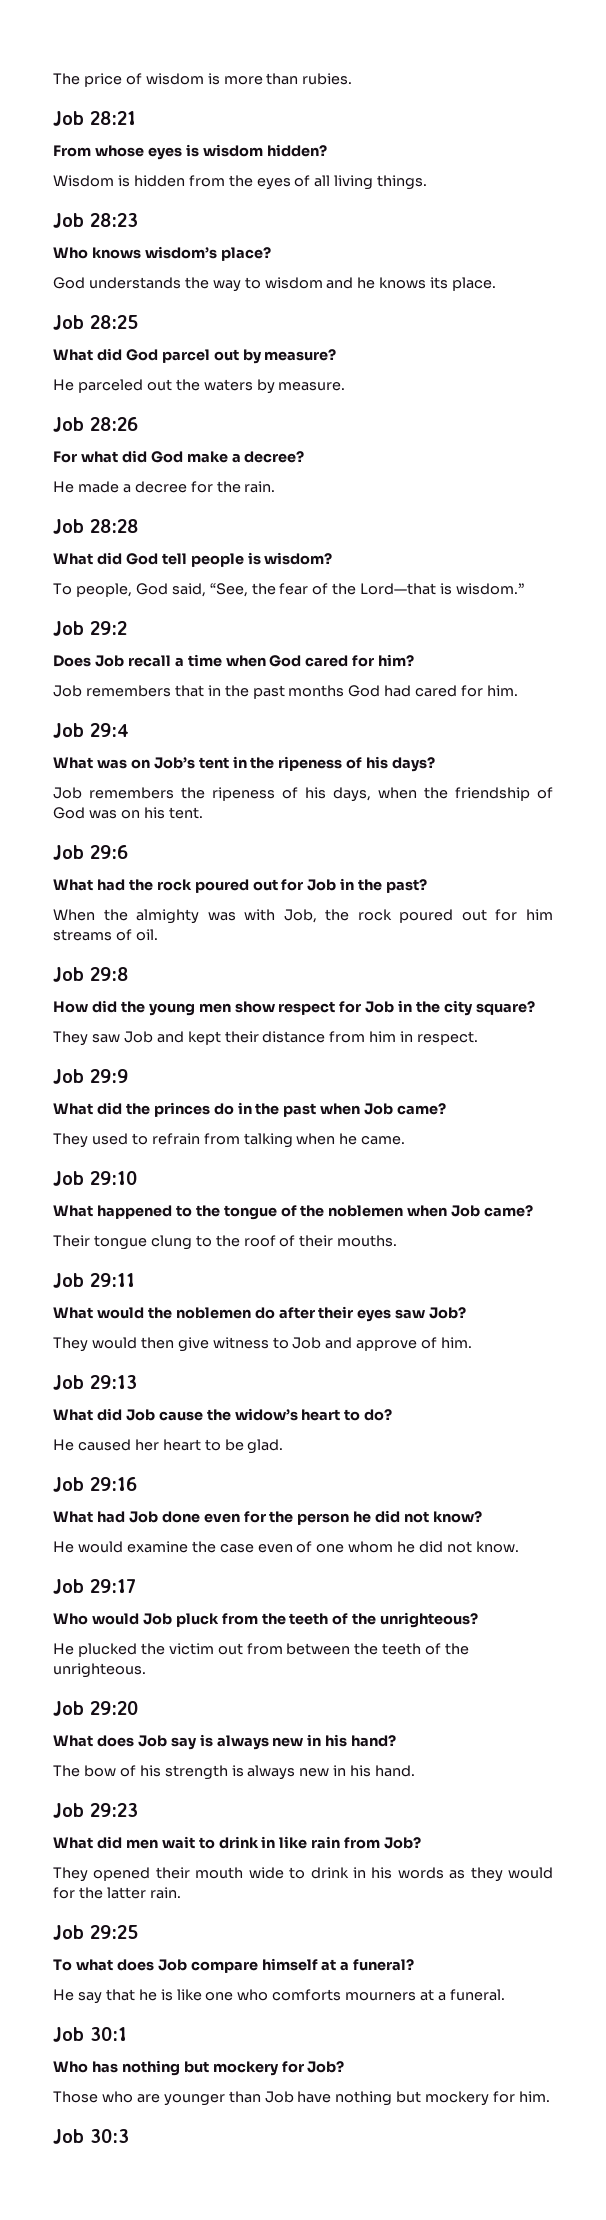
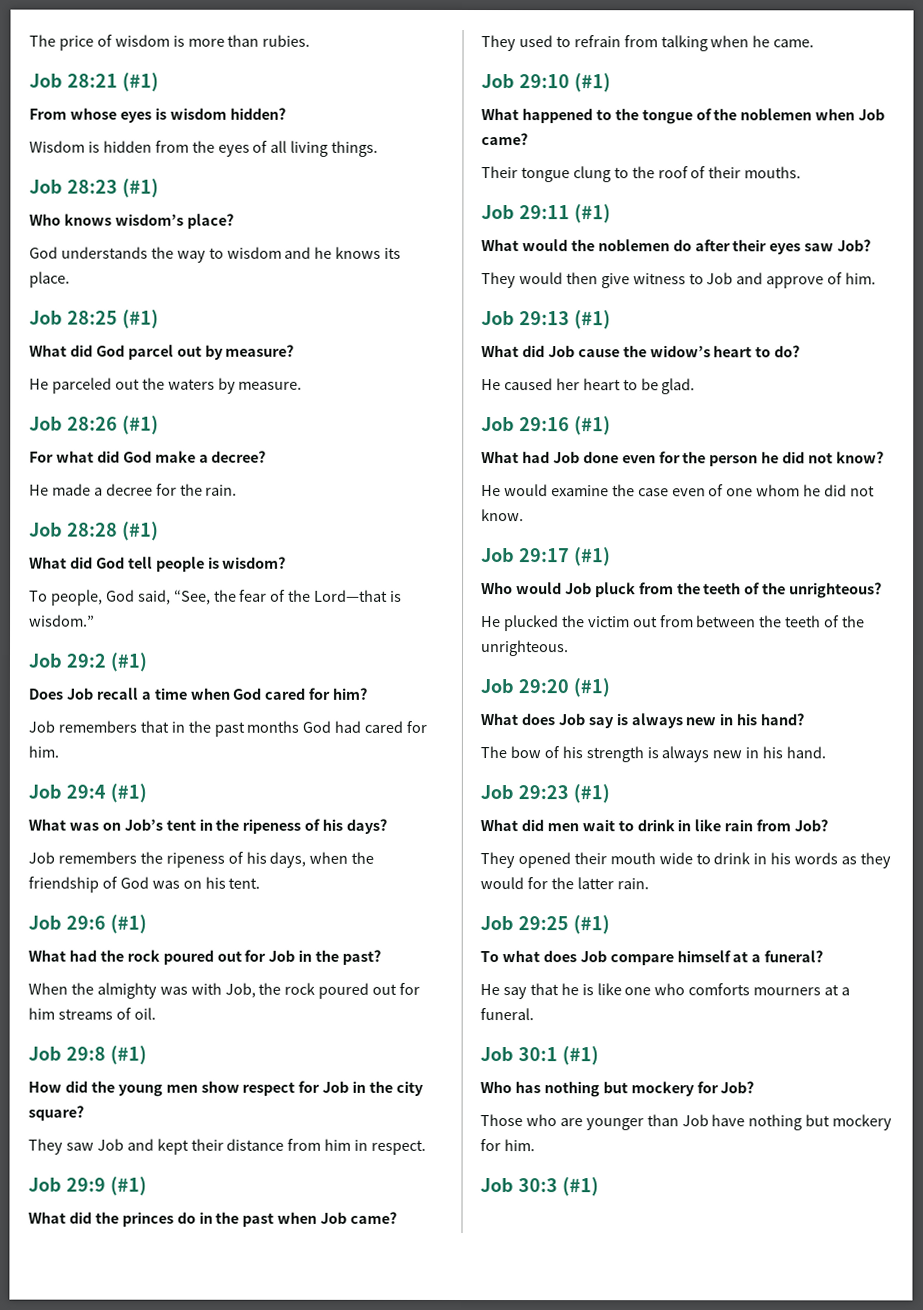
- Job 28:21
+ Job 28:21 (#1)
- Job 28:23
+ Job 28:23 (#1)
- Job 28:25
+ Job 28:25 (#1)
- Job 28:26
+ Job 28:26 (#1)
- Job 28:28
+ Job 28:28 (#1)
- Job 29:2
+ Job 29:2 (#1)
- Job 29:4
+ Job 29:4 (#1)
- Job 29:6
+ Job 29:6 (#1)
- Job 29:8
+ Job 29:8 (#1)
- Job 29:9
+ Job 29:9 (#1)
- Job 29:10
+ Job 29:10 (#1)
- Job 29:11
+ Job 29:11 (#1)
- Job 29:13
+ Job 29:13 (#1)
- Job 29:16
+ Job 29:16 (#1)
- Job 29:17
+ Job 29:17 (#1)
- Job 29:20
+ Job 29:20 (#1)
- Job 29:23
+ Job 29:23 (#1)
- Job 29:25
+ Job 29:25 (#1)
- Job 30:1
+ Job 30:1 (#1)
- Job 30:3
+ Job 30:3 (#1)

